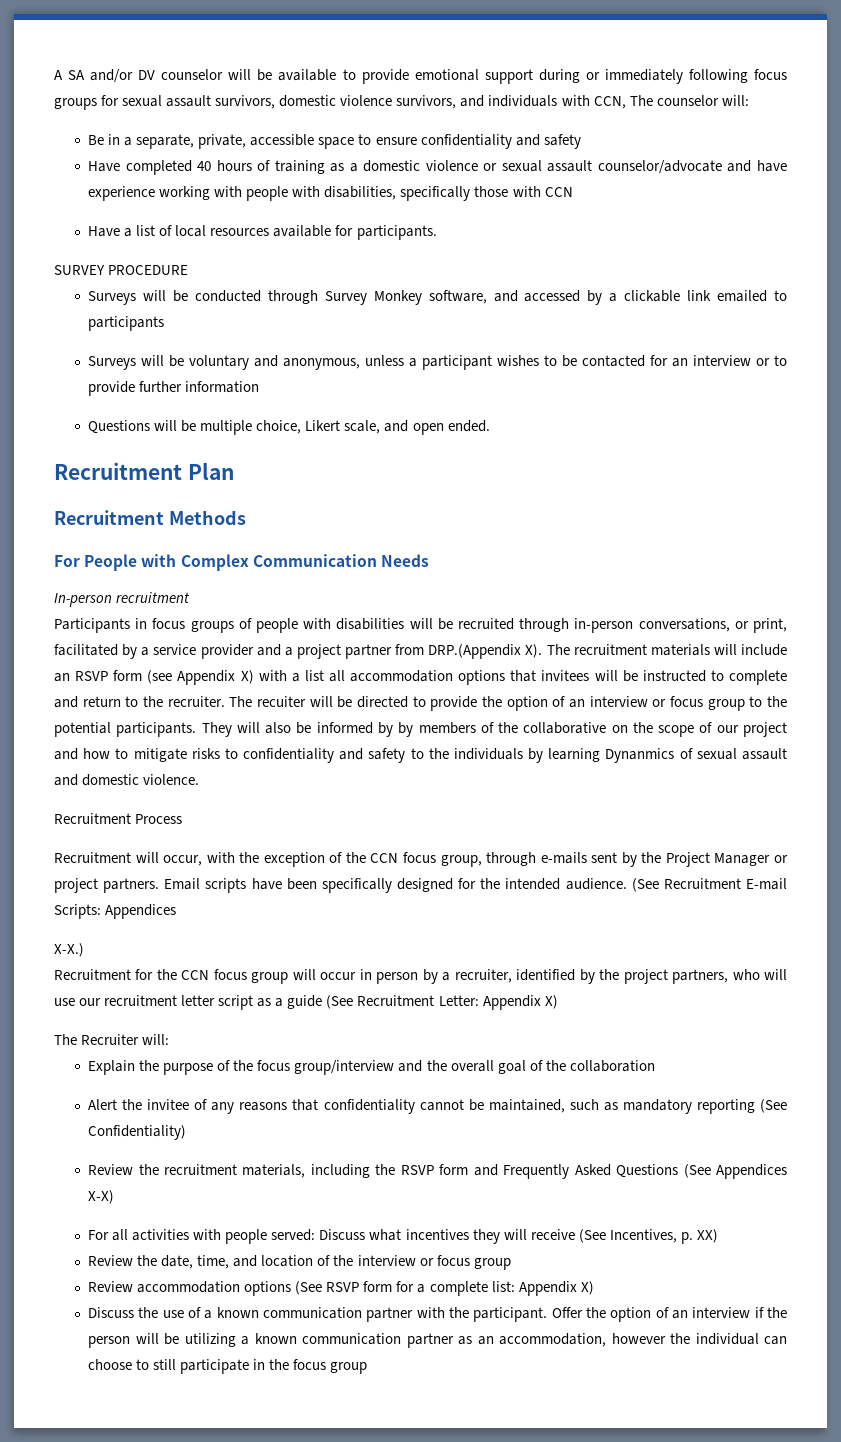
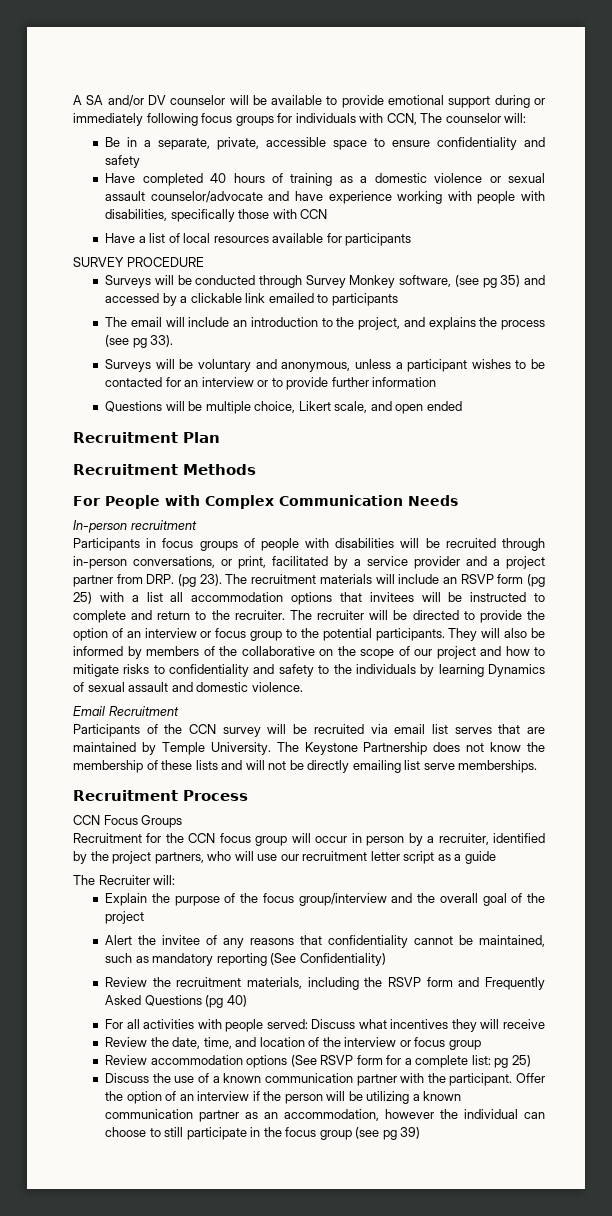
- A SA and/or DV counselor will be available to provide emotional support during or immediately following focus groups for sexual assault survivors, domestic violence survivors, and individuals with CCN, The counselor will:
+ A SA and/or DV counselor will be available to provide emotional support during or immediately following focus groups for individuals with CCN, The counselor will:
- Have a list of local resources available for participants.
+ Have a list of local resources available for participants
- Surveys will be conducted through Survey Monkey software, and accessed by a clickable link emailed to participants
+ Surveys will be conducted through Survey Monkey software, (see pg 35) and accessed by a clickable link emailed to participants
+ The email will include an introduction to the project, and explains the process (see pg 33).
- Questions will be multiple choice, Likert scale, and open ended.
+ Questions will be multiple choice, Likert scale, and open ended
- Participants in focus groups of people with disabilities will be recruited through in-person conversations, or print, facilitated by a service provider and a project partner from DRP.(Appendix X). The recruitment materials will include an RSVP form (see Appendix X) with a list all accommodation options that invitees will be instructed to complete and return to the recruiter.
+ Participants in focus groups of people with disabilities will be recruited through in-person conversations, or print, facilitated by a service provider and a project partner from DRP. (pg 23). The recruitment materials will include an RSVP form (pg 25) with a list all accommodation options that invitees will be instructed to complete and return to the recruiter.
- The recuiter will be directed to provide the option of an interview or focus group to the potential participants.
+ The recruiter will be directed to provide the option of an interview or focus group to the potential participants.
- They will also be informed by by members of the collaborative on the scope of our project and how to mitigate risks to confidentiality and safety to the individuals by learning Dynanmics of sexual assault and domestic violence.
+ They will also be informed by members of the collaborative on the scope of our project and how to mitigate risks to confidentiality and safety to the individuals by learning Dynamics of sexual assault and domestic violence.
+ Email Recruitment
+ Participants of the CCN survey will be recruited via email list serves that are maintained by Temple University. The Keystone Partnership does not know the membership of these lists and will not be directly emailing list serve memberships.
  Recruitment Process
- Recruitment will occur, with the exception of the CCN focus group, through e-mails sent by the Project Manager or project partners. Email scripts have been specifically designed for the intended audience. (See Recruitment E-mail Scripts: Appendices
- X-X.)
+ CCN Focus Groups
- Recruitment for the CCN focus group will occur in person by a recruiter, identified by the project partners, who will use our recruitment letter script as a guide (See Recruitment Letter: Appendix X)
+ Recruitment for the CCN focus group will occur in person by a recruiter, identified by the project partners, who will use our recruitment letter script as a guide
- Explain the purpose of the focus group/interview and the overall goal of the collaboration
+ Explain the purpose of the focus group/interview and the overall goal of the project
- Review the recruitment materials, including the RSVP form and Frequently Asked Questions (See Appendices X-X)
+ Review the recruitment materials, including the RSVP form and Frequently Asked Questions (pg 40)
- For all activities with people served: Discuss what incentives they will receive (See Incentives, p. XX)
+ For all activities with people served: Discuss what incentives they will receive
- Review accommodation options (See RSVP form for a complete list: Appendix X)
+ Review accommodation options (See RSVP form for a complete list: pg 25)
- Offer the option of an interview if the person will be utilizing a known communication partner as an accommodation, however the individual can choose to still participate in the focus group
+ Offer the option of an interview if the person will be utilizing a known communication partner as an accommodation, however the individual can choose to still participate in the focus group (see pg 39)

